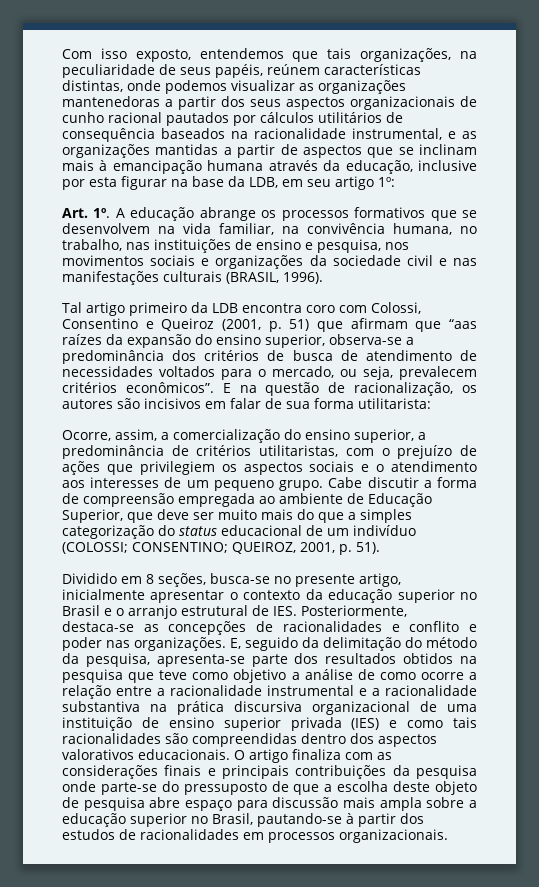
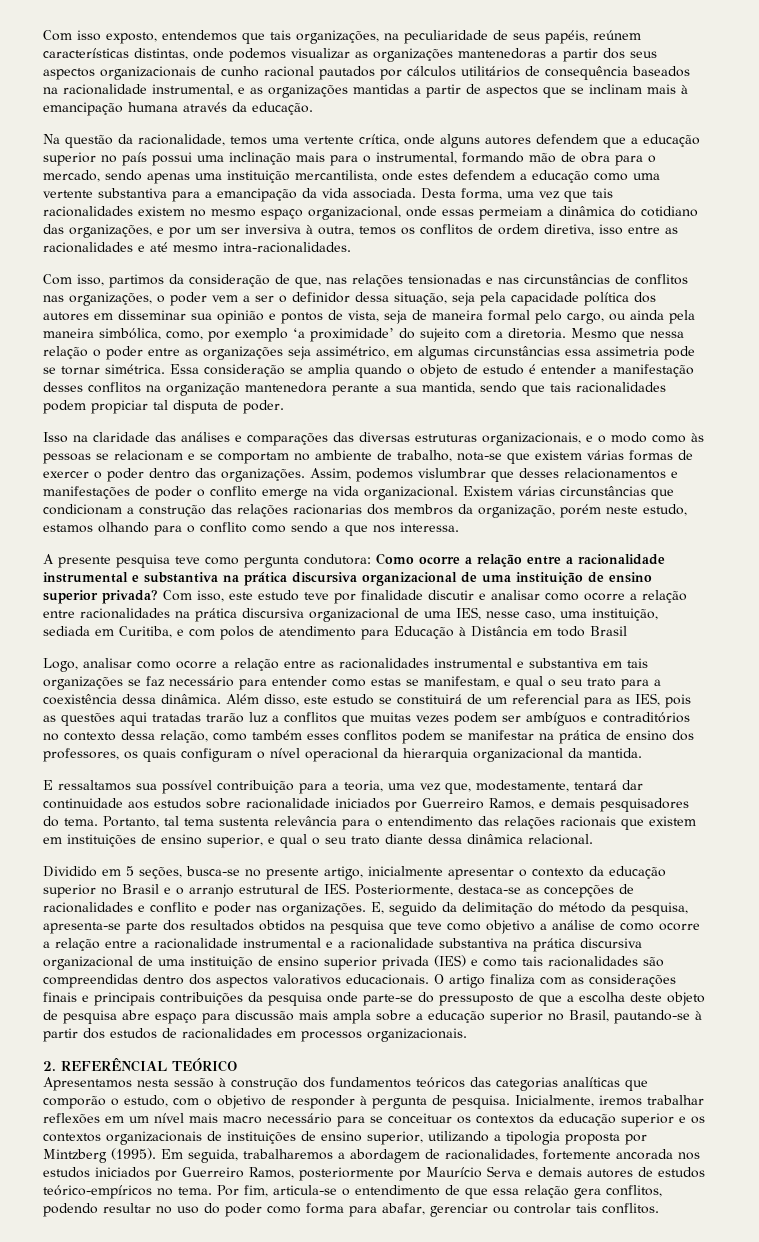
- Com isso exposto, entendemos que tais organizações, na peculiaridade de seus papéis, reúnem características distintas, onde podemos visualizar as organizações mantenedoras a partir dos seus aspectos organizacionais de cunho racional pautados por cálculos utilitários de consequência baseados na racionalidade instrumental, e as organizações mantidas a partir de aspectos que se inclinam mais à emancipação humana através da educação, inclusive por esta figurar na base da LDB, em seu artigo 1º:
- Art. 1º. A educação abrange os processos formativos que se desenvolvem na vida familiar, na convivência humana, no trabalho, nas instituições de ensino e pesquisa, nos movimentos sociais e organizações da sociedade civil e nas manifestações culturais (BRASIL, 1996).
- Tal artigo primeiro da LDB encontra coro com Colossi, Consentino e Queiroz (2001, p. 51) que afirmam que “aas raízes da expansão do ensino superior, observa-se a predominância dos critérios de busca de atendimento de necessidades voltados para o mercado, ou seja, prevalecem critérios econômicos”. E na questão de racionalização, os autores são incisivos em falar de sua forma utilitarista:
- Ocorre, assim, a comercialização do ensino superior, a predominância de critérios utilitaristas, com o prejuízo de ações que privilegiem os aspectos sociais e o atendimento aos interesses de um pequeno grupo. Cabe discutir a forma de compreensão empregada ao ambiente de Educação Superior, que deve ser muito mais do que a simples categorização do status educacional de um indivíduo (COLOSSI; CONSENTINO; QUEIROZ, 2001, p. 51).
+ Com isso exposto, entendemos que tais organizações, na peculiaridade de seus papéis, reúnem características distintas, onde podemos visualizar as organizações mantenedoras a partir dos seus aspectos organizacionais de cunho racional pautados por cálculos utilitários de consequência baseados na racionalidade instrumental, e as organizações mantidas a partir de aspectos que se inclinam mais à emancipação humana através da educação.
+ Na questão da racionalidade, temos uma vertente crítica, onde alguns autores defendem que a educação superior no país possui uma inclinação mais para o instrumental, formando mão de obra para o mercado, sendo apenas uma instituição mercantilista, onde estes defendem a educação como uma vertente substantiva para a emancipação da vida associada. Desta forma, uma vez que tais racionalidades existem no mesmo espaço organizacional, onde essas permeiam a dinâmica do cotidiano das organizações, e por um ser inversiva à outra, temos os conflitos de ordem diretiva, isso entre as racionalidades e até mesmo intra-racionalidades.
+ Com isso, partimos da consideração de que, nas relações tensionadas e nas circunstâncias de conflitos nas organizações, o poder vem a ser o definidor dessa situação, seja pela capacidade política dos autores em disseminar sua opinião e pontos de vista, seja de maneira formal pelo cargo, ou ainda pela maneira simbólica, como, por exemplo ‘a proximidade’ do sujeito com a diretoria. Mesmo que nessa relação o poder entre as organizações seja assimétrico, em algumas circunstâncias essa assimetria pode se tornar simétrica. Essa consideração se amplia quando o objeto de estudo é entender a manifestação desses conflitos na organização mantenedora perante a sua mantida, sendo que tais racionalidades podem propiciar tal disputa de poder.
+ Isso na claridade das análises e comparações das diversas estruturas organizacionais, e o modo como às pessoas se relacionam e se comportam no ambiente de trabalho, nota-se que existem várias formas de exercer o poder dentro das organizações. Assim, podemos vislumbrar que desses relacionamentos e manifestações de poder o conflito emerge na vida organizacional. Existem várias circunstâncias que condicionam a construção das relações racionarias dos membros da organização, porém neste estudo, estamos olhando para o conflito como sendo a que nos interessa.
+ A presente pesquisa teve como pergunta condutora: Como ocorre a relação entre a racionalidade instrumental e substantiva na prática discursiva organizacional de uma instituição de ensino superior privada? Com isso, este estudo teve por finalidade discutir e analisar como ocorre a relação entre racionalidades na prática discursiva organizacional de uma IES, nesse caso, uma instituição, sediada em Curitiba, e com polos de atendimento para Educação à Distância em todo Brasil
+ Logo, analisar como ocorre a relação entre as racionalidades instrumental e substantiva em tais organizações se faz necessário para entender como estas se manifestam, e qual o seu trato para a coexistência dessa dinâmica. Além disso, este estudo se constituirá de um referencial para as IES, pois as questões aqui tratadas trarão luz a conflitos que muitas vezes podem ser ambíguos e contraditórios no contexto dessa relação, como também esses conflitos podem se manifestar na prática de ensino dos professores, os quais configuram o nível operacional da hierarquia organizacional da mantida.
+ E ressaltamos sua possível contribuição para a teoria, uma vez que, modestamente, tentará dar continuidade aos estudos sobre racionalidade iniciados por Guerreiro Ramos, e demais pesquisadores do tema. Portanto, tal tema sustenta relevância para o entendimento das relações racionais que existem em instituições de ensino superior, e qual o seu trato diante dessa dinâmica relacional.
- Dividido em 8 seções, busca-se no presente artigo, inicialmente apresentar o contexto da educação superior no Brasil e o arranjo estrutural de IES. Posteriormente, destaca-se as concepções de racionalidades e conflito e poder nas organizações.
+ Dividido em 5 seções, busca-se no presente artigo, inicialmente apresentar o contexto da educação superior no Brasil e o arranjo estrutural de IES. Posteriormente, destaca-se as concepções de racionalidades e conflito e poder nas organizações.
+ 2. REFERÊNCIAL TEÓRICO
+ Apresentamos nesta sessão à construção dos fundamentos teóricos das categorias analíticas que comporão o estudo, com o objetivo de responder à pergunta de pesquisa. Inicialmente, iremos trabalhar reflexões em um nível mais macro necessário para se conceituar os contextos da educação superior e os contextos organizacionais de instituições de ensino superior, utilizando a tipologia proposta por Mintzberg (1995). Em seguida, trabalharemos a abordagem de racionalidades, fortemente ancorada nos estudos iniciados por Guerreiro Ramos, posteriormente por Maurício Serva e demais autores de estudos teórico-empíricos no tema. Por fim, articula-se o entendimento de que essa relação gera conflitos, podendo resultar no uso do poder como forma para abafar, gerenciar ou controlar tais conflitos.

